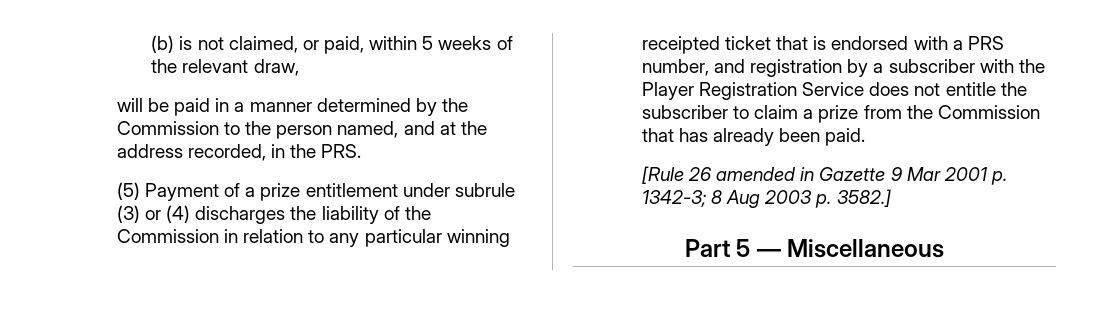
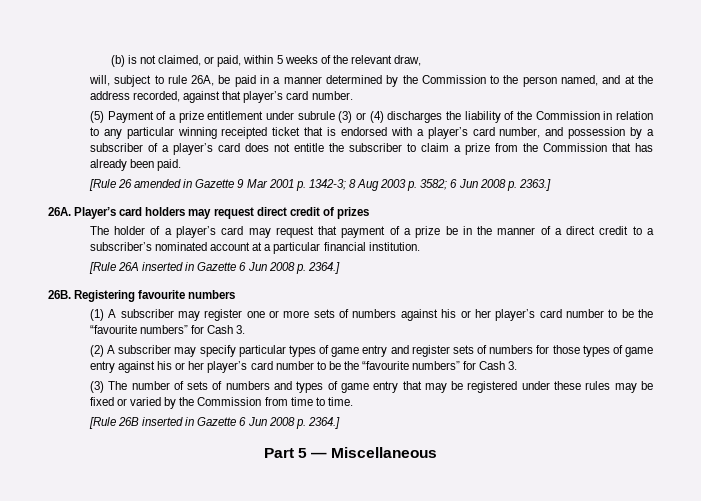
- will be paid in a manner determined by the Commission to the person named, and at the address recorded, in the PRS.
+ will, subject to rule 26A, be paid in a manner determined by the Commission to the person named, and at the address recorded, against that player’s card number.
- (5) Payment of a prize entitlement under subrule (3) or (4) discharges the liability of the Commission in relation to any particular winning receipted ticket that is endorsed with a PRS number, and registration by a subscriber with the Player Registration Service does not entitle the subscriber to claim a prize from the Commission that has already been paid.
+ (5) Payment of a prize entitlement under subrule (3) or (4) discharges the liability of the Commission in relation to any particular winning receipted ticket that is endorsed with a player’s card number, and possession by a subscriber of a player’s card does not entitle the subscriber to claim a prize from the Commission that has already been paid.
- [Rule 26 amended in Gazette 9 Mar 2001 p. 1342-3; 8 Aug 2003 p. 3582.]
+ [Rule 26 amended in Gazette 9 Mar 2001 p. 1342-3; 8 Aug 2003 p. 3582; 6 Jun 2008 p. 2363.]
+ 26A. Player’s card holders may request direct credit of prizes
+ The holder of a player’s card may request that payment of a prize be in the manner of a direct credit to a subscriber’s nominated account at a particular financial institution.
+ [Rule 26A inserted in Gazette 6 Jun 2008 p. 2364.]
+ 26B. Registering favourite numbers
+ (1) A subscriber may register one or more sets of numbers against his or her player’s card number to be the “favourite numbers” for Cash 3.
+ (2) A subscriber may specify particular types of game entry and register sets of numbers for those types of game entry against his or her player’s card number to be the “favourite numbers” for Cash 3.
+ (3) The number of sets of numbers and types of game entry that may be registered under these rules may be fixed or varied by the Commission from time to time.
+ [Rule 26B inserted in Gazette 6 Jun 2008 p. 2364.]

